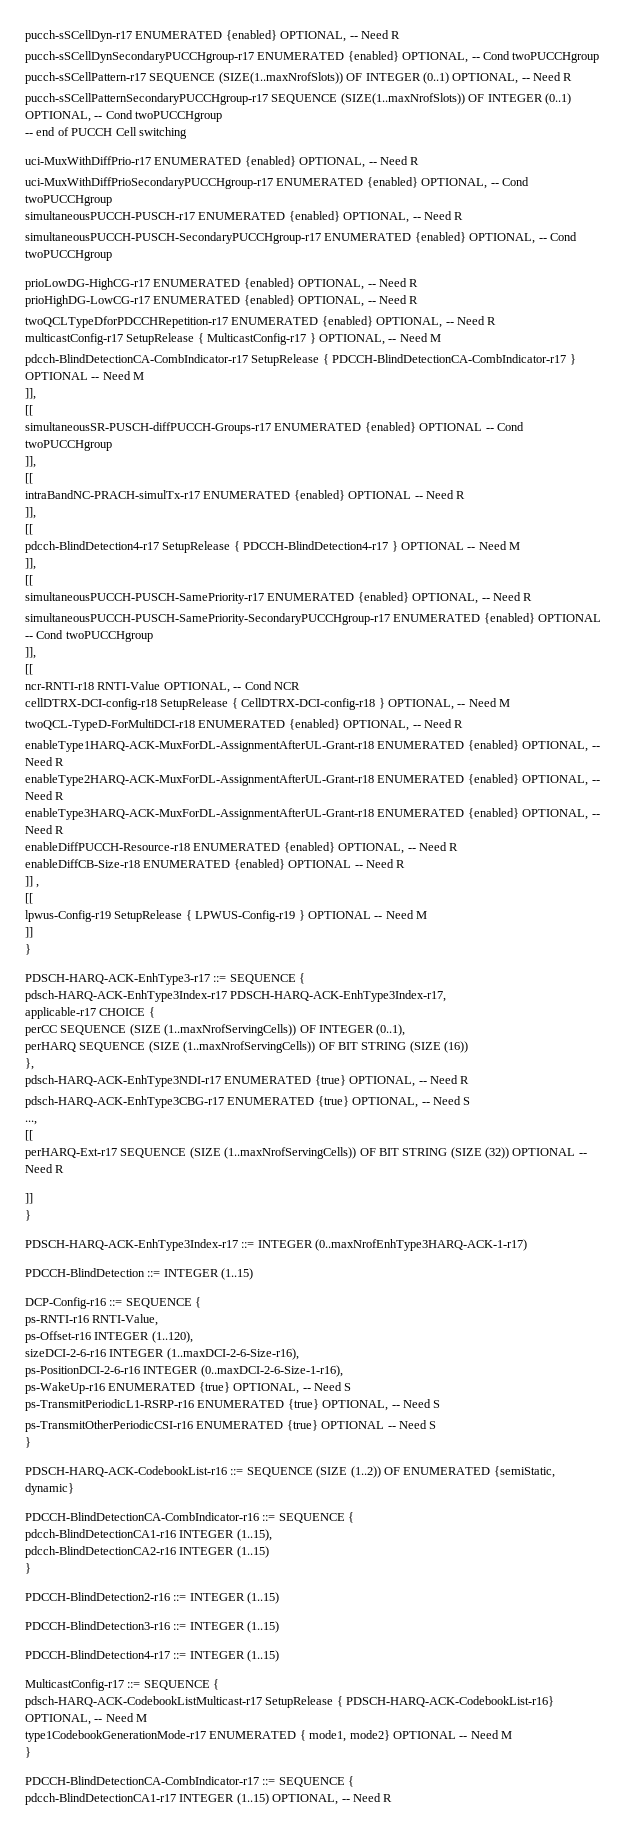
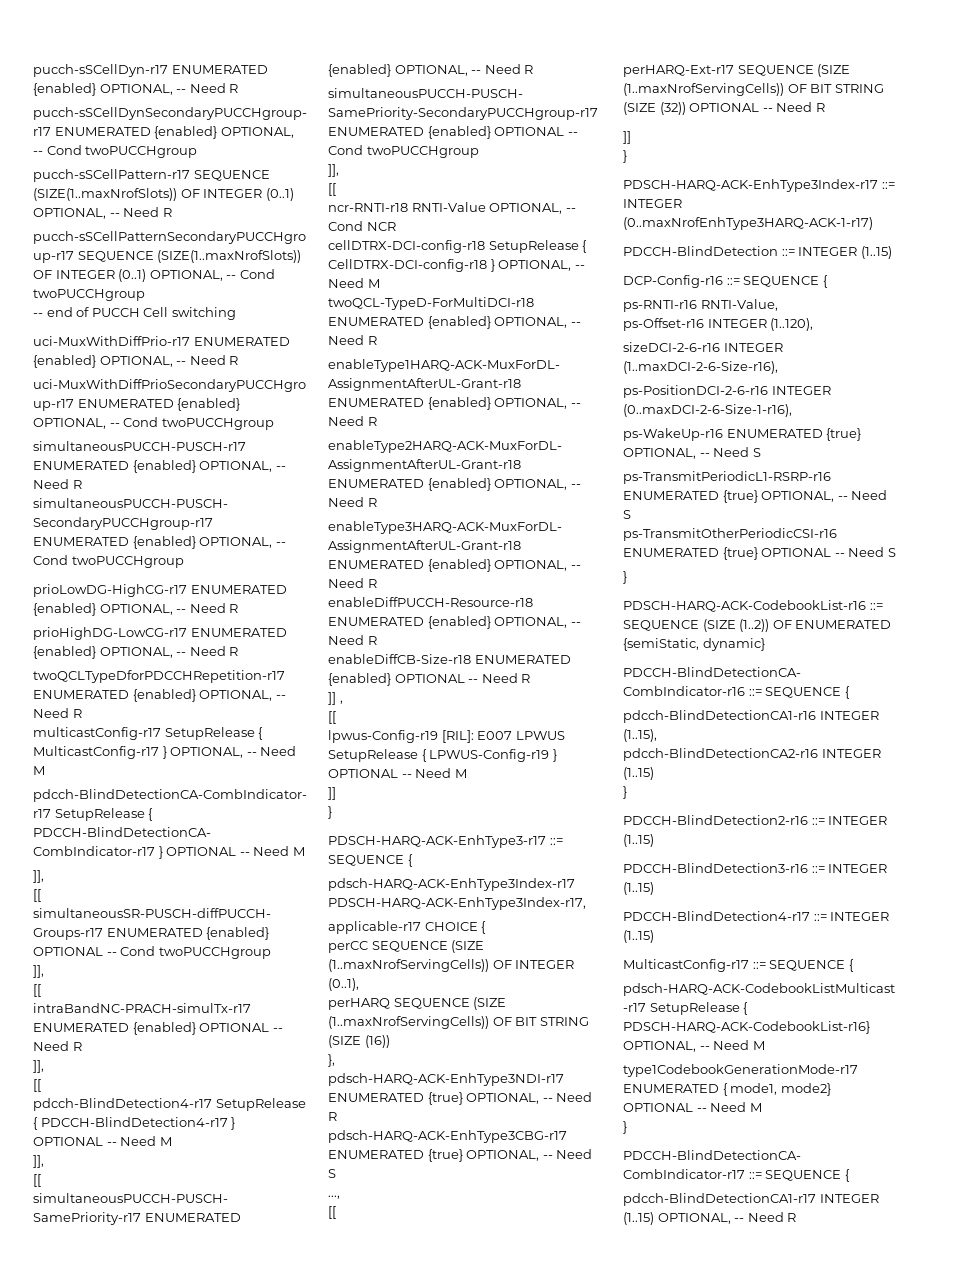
- lpwus-Config-r19 SetupRelease { LPWUS-Config-r19 } OPTIONAL -- Need M
+ lpwus-Config-r19 [RIL]: E007 LPWUS SetupRelease { LPWUS-Config-r19 } OPTIONAL -- Need M

